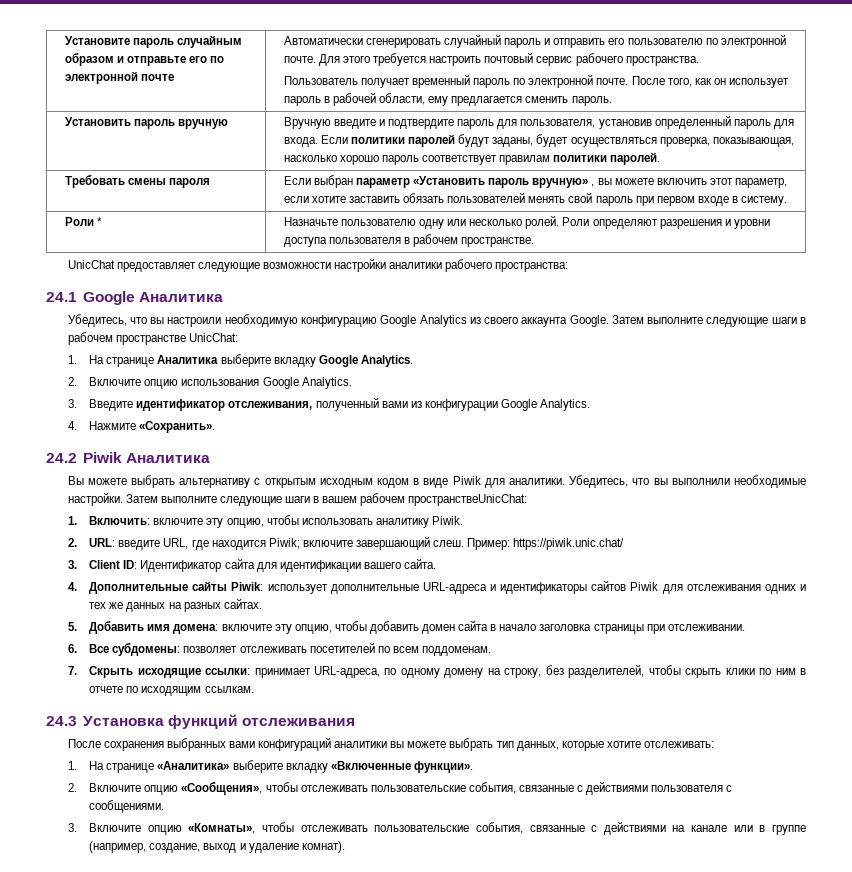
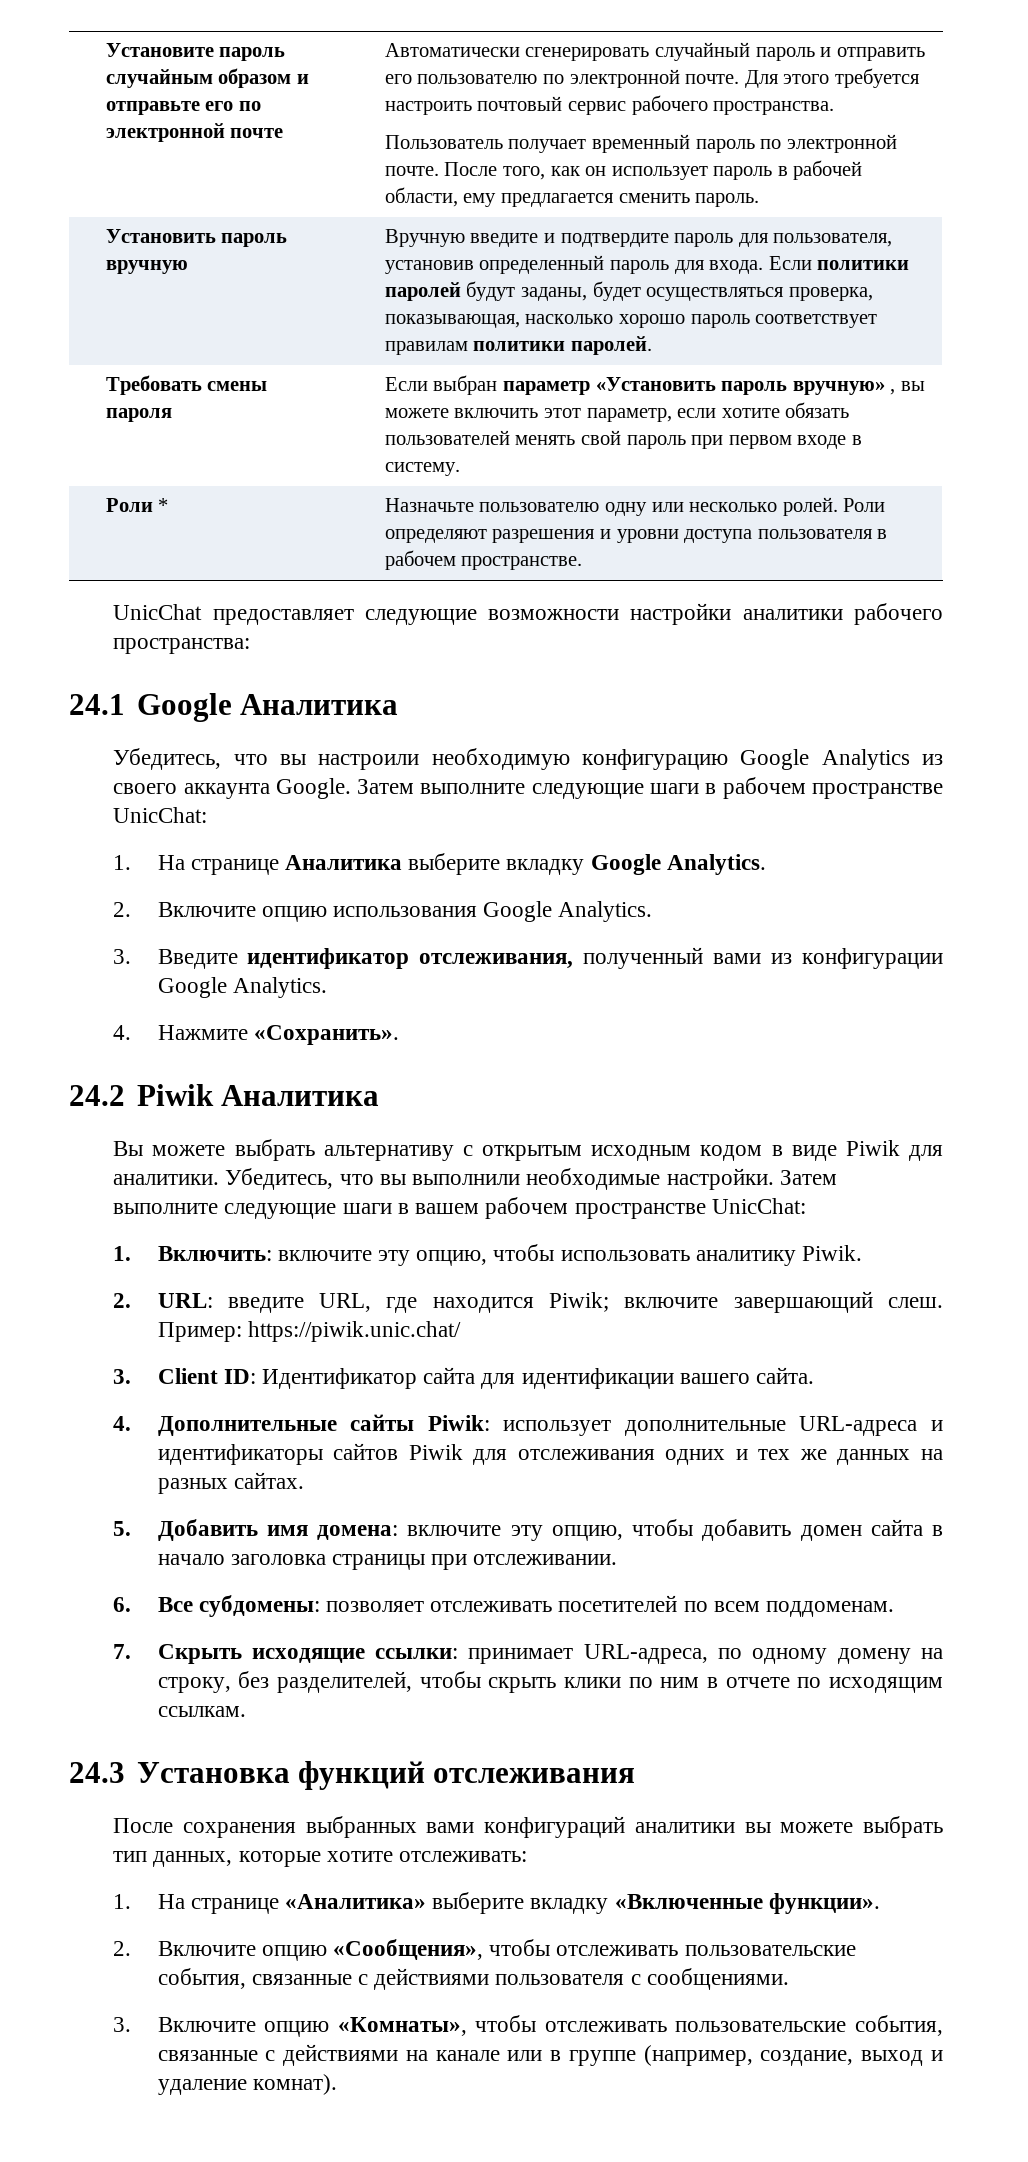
- Требовать смены пароля | Если выбран параметр «Установить пароль вручную» , вы можете включить этот параметр, если хотите заставить обязать пользователей менять свой пароль при первом входе в систему.
+ Требовать смены пароля | Если выбран параметр «Установить пароль вручную» , вы можете включить этот параметр, если хотите обязать пользователей менять свой пароль при первом входе в систему.
- Затем выполните следующие шаги в вашем рабочем пространствеUnicChat:
+ Затем выполните следующие шаги в вашем рабочем пространстве UnicChat:

